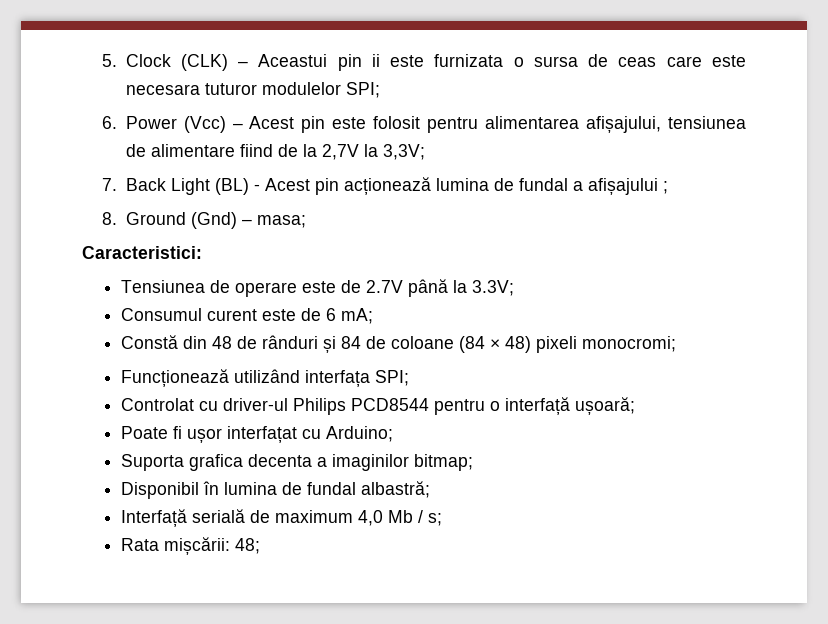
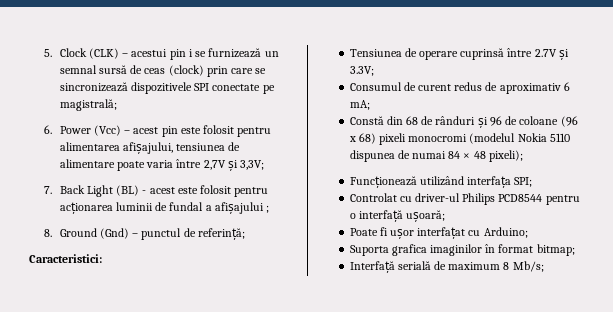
- 5. Clock (CLK) – Aceastui pin ii este furnizata o sursa de ceas care este necesara tuturor modulelor SPI;
+ 5. Clock (CLK) – acestui pin i se furnizează un semnal sursă de ceas (clock) prin care se sincronizează dispozitivele SPI conectate pe magistrală;
- 6. Power (Vcc) – Acest pin este folosit pentru alimentarea afișajului, tensiunea de alimentare fiind de la 2,7V la 3,3V;
+ 6. Power (Vcc) – acest pin este folosit pentru alimentarea afișajului, tensiunea de alimentare poate varia între 2,7V și 3,3V;
- 7. Back Light (BL) - Acest pin acționează lumina de fundal a afișajului ;
+ 7. Back Light (BL) - acest este folosit pentru acționarea luminii de fundal a afișajului ;
- 8. Ground (Gnd) – masa;
+ 8. Ground (Gnd) – punctul de referință;
- Tensiunea de operare este de 2.7V până la 3.3V;
- Consumul curent este de 6 mA;
+ Tensiunea de operare cuprinsă între 2.7V și 3.3V;
+ Consumul de curent redus de aproximativ 6 mA;
- Constă din 48 de rânduri și 84 de coloane (84 × 48) pixeli monocromi;
+ Constă din 68 de rânduri și 96 de coloane (96 x 68) pixeli monocromi (modelul Nokia 5110 dispunea de numai 84 × 48 pixeli);
- Suporta grafica decenta a imaginilor bitmap;
- Disponibil în lumina de fundal albastră;
- Interfață serială de maximum 4,0 Mb / s;
- Rata mișcării: 48;
+ Suporta grafica imaginilor în format bitmap;
+ Interfață serială de maximum 8 Mb/s;

